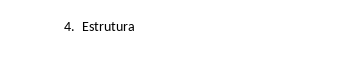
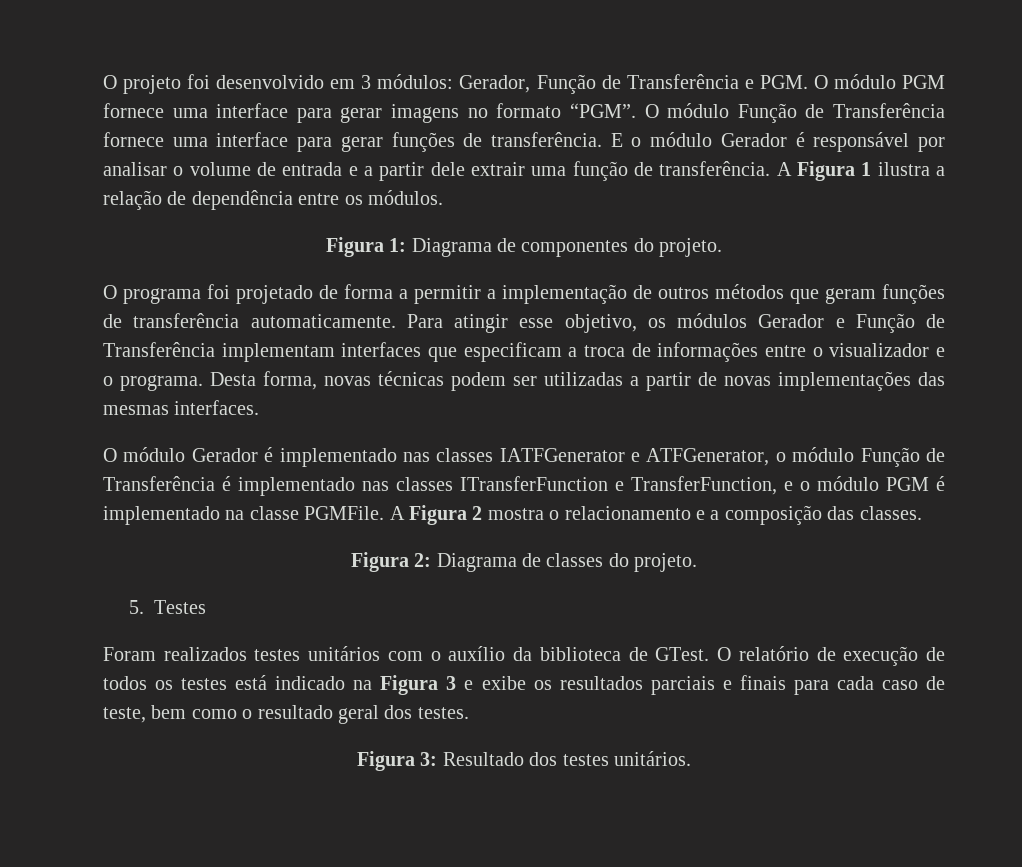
- 4. Estrutura
+ O projeto foi desenvolvido em 3 módulos: Gerador, Função de Transferência e PGM. O módulo PGM fornece uma interface para gerar imagens no formato “PGM”. O módulo Função de Transferência fornece uma interface para gerar funções de transferência. E o módulo Gerador é responsável por analisar o volume de entrada e a partir dele extrair uma função de transferência. A Figura 1 ilustra a relação de dependência entre os módulos.
+ Figura 1: Diagrama de componentes do projeto.
+ O programa foi projetado de forma a permitir a implementação de outros métodos que geram funções de transferência automaticamente. Para atingir esse objetivo, os módulos Gerador e Função de Transferência implementam interfaces que especificam a troca de informações entre o visualizador e o programa. Desta forma, novas técnicas podem ser utilizadas a partir de novas implementações das mesmas interfaces.
+ O módulo Gerador é implementado nas classes IATFGenerator e ATFGenerator, o módulo Função de Transferência é implementado nas classes ITransferFunction e TransferFunction, e o módulo PGM é implementado na classe PGMFile. A Figura 2 mostra o relacionamento e a composição das classes.
+ Figura 2: Diagrama de classes do projeto.
+ 5. Testes
+ Foram realizados testes unitários com o auxílio da biblioteca de GTest. O relatório de execução de todos os testes está indicado na Figura 3 e exibe os resultados parciais e finais para cada caso de teste, bem como o resultado geral dos testes.
+ Figura 3: Resultado dos testes unitários.

